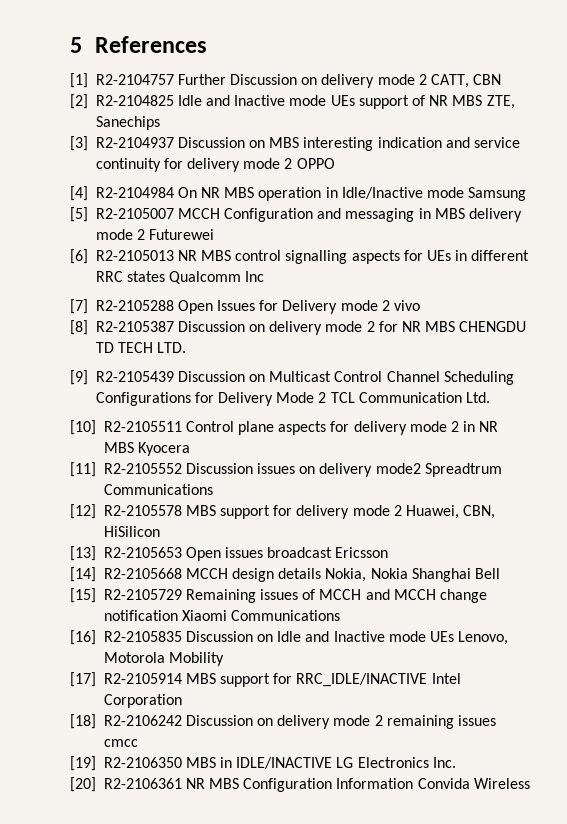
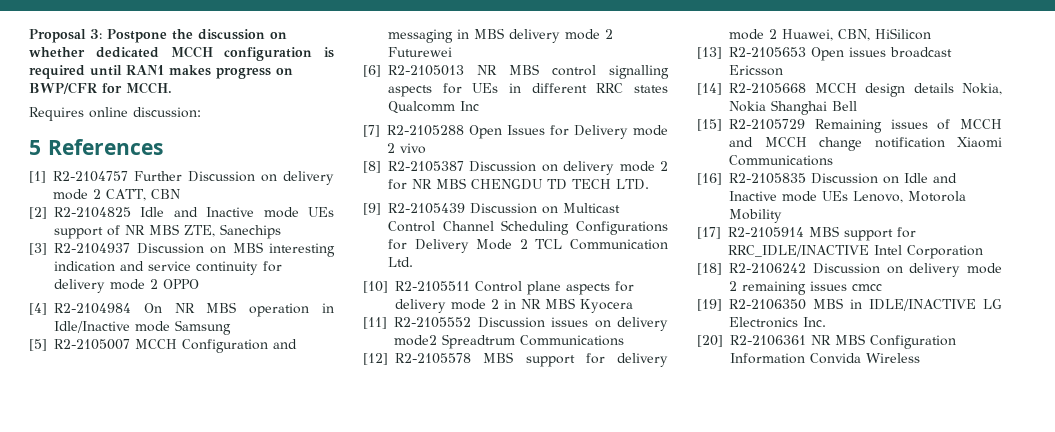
+ Proposal 3: Postpone the discussion on whether dedicated MCCH configuration is required until RAN1 makes progress on BWP/CFR for MCCH.
+ Requires online discussion:

